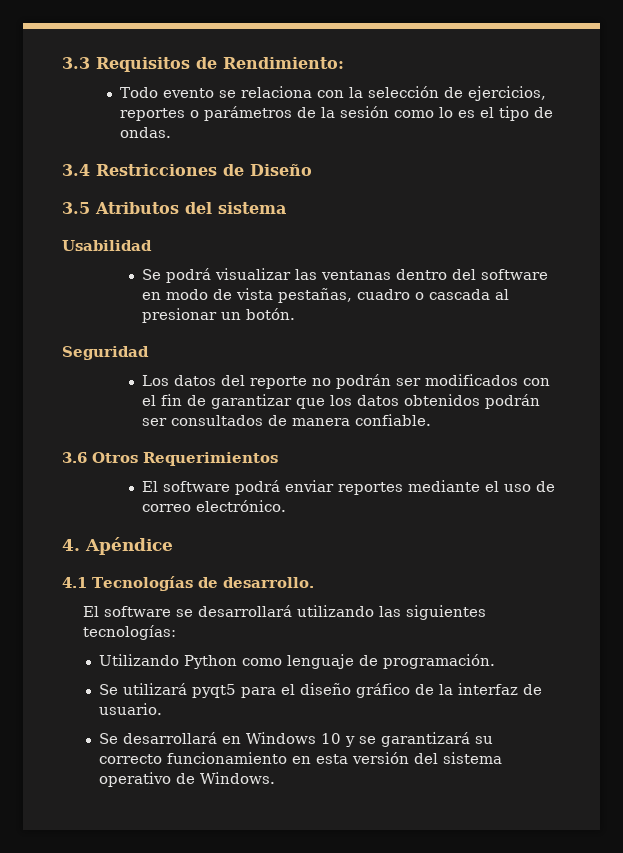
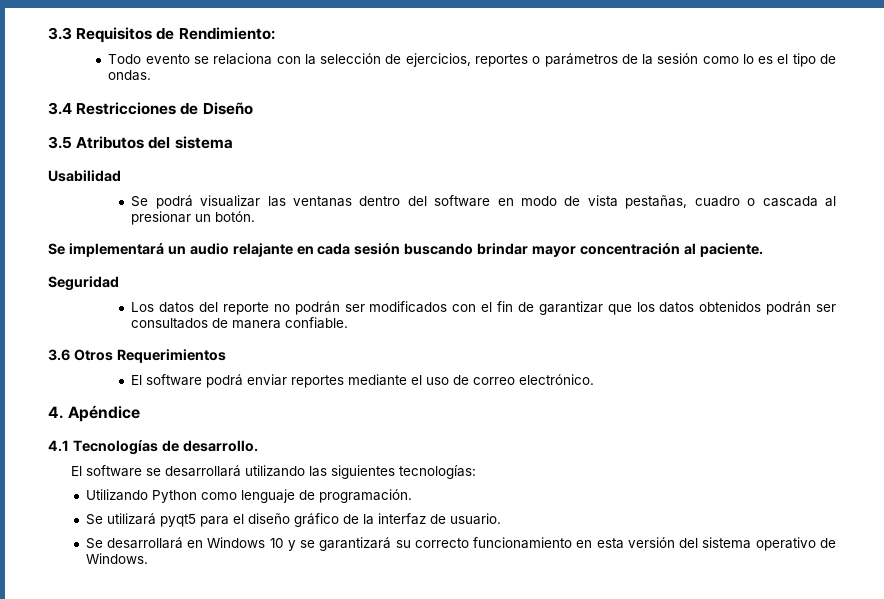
+ Se implementará un audio relajante en cada sesión buscando brindar mayor concentración al paciente.

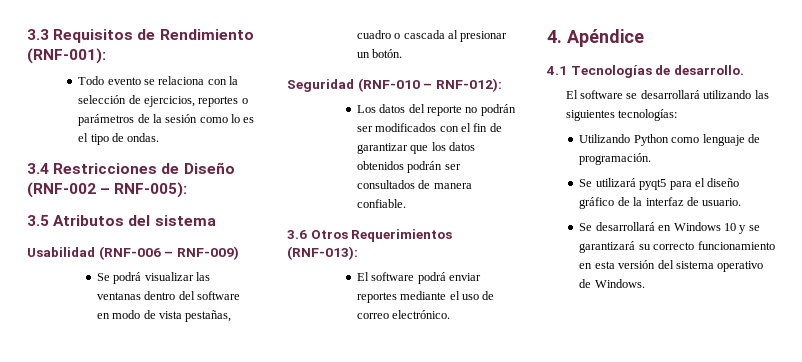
- 3.3 Requisitos de Rendimiento:
+ 3.3 Requisitos de Rendimiento (RNF-001):
- 3.4 Restricciones de Diseño
+ 3.4 Restricciones de Diseño (RNF-002 – RNF-005):
- Usabilidad
+ Usabilidad (RNF-006 – RNF-009)
- Se implementará un audio relajante en cada sesión buscando brindar mayor concentración al paciente.
- Seguridad
+ Seguridad (RNF-010 – RNF-012):
- 3.6 Otros Requerimientos
+ 3.6 Otros Requerimientos (RNF-013):

